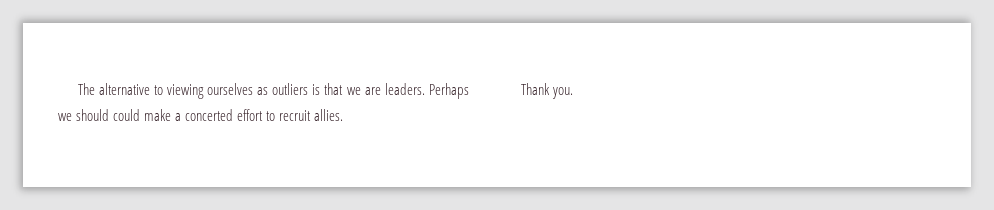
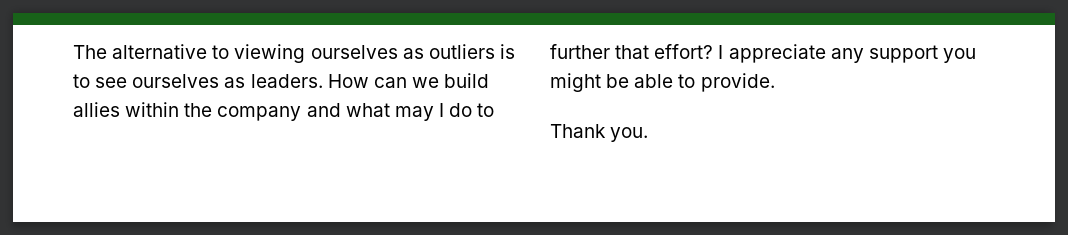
- The alternative to viewing ourselves as outliers is that we are leaders. Perhaps we should could make a concerted effort to recruit allies.
+ The alternative to viewing ourselves as outliers is to see ourselves as leaders. How can we build allies within the company and what may I do to further that effort? I appreciate any support you might be able to provide.

